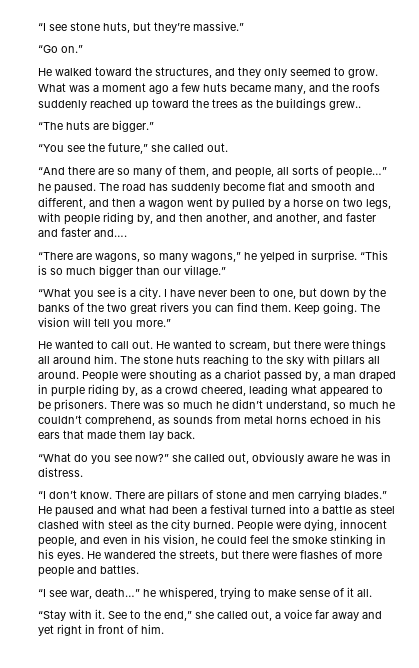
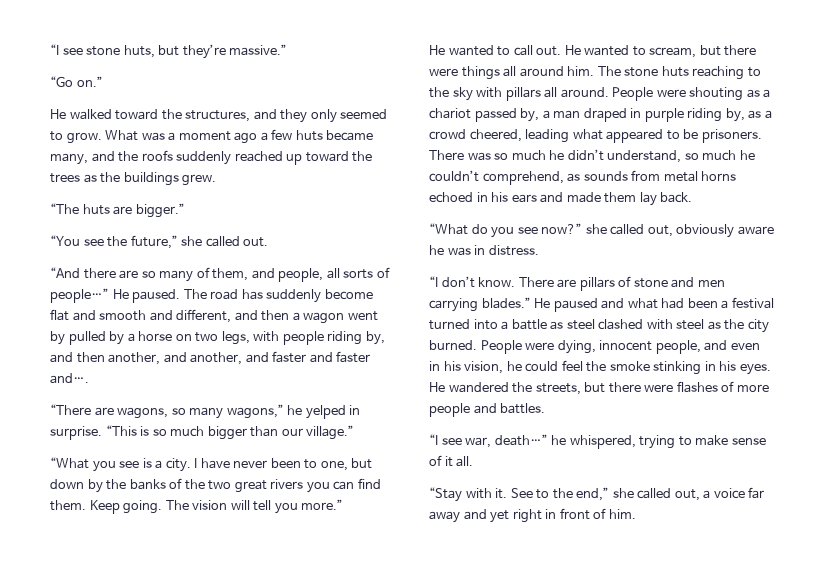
- What was a moment ago a few huts became many, and the roofs suddenly reached up toward the trees as the buildings grew..
+ What was a moment ago a few huts became many, and the roofs suddenly reached up toward the trees as the buildings grew.
- “And there are so many of them, and people, all sorts of people…” he paused.
+ “And there are so many of them, and people, all sorts of people…” He paused.
- There was so much he didn’t understand, so much he couldn’t comprehend, as sounds from metal horns echoed in his ears that made them lay back.
+ There was so much he didn’t understand, so much he couldn’t comprehend, as sounds from metal horns echoed in his ears and made them lay back.

